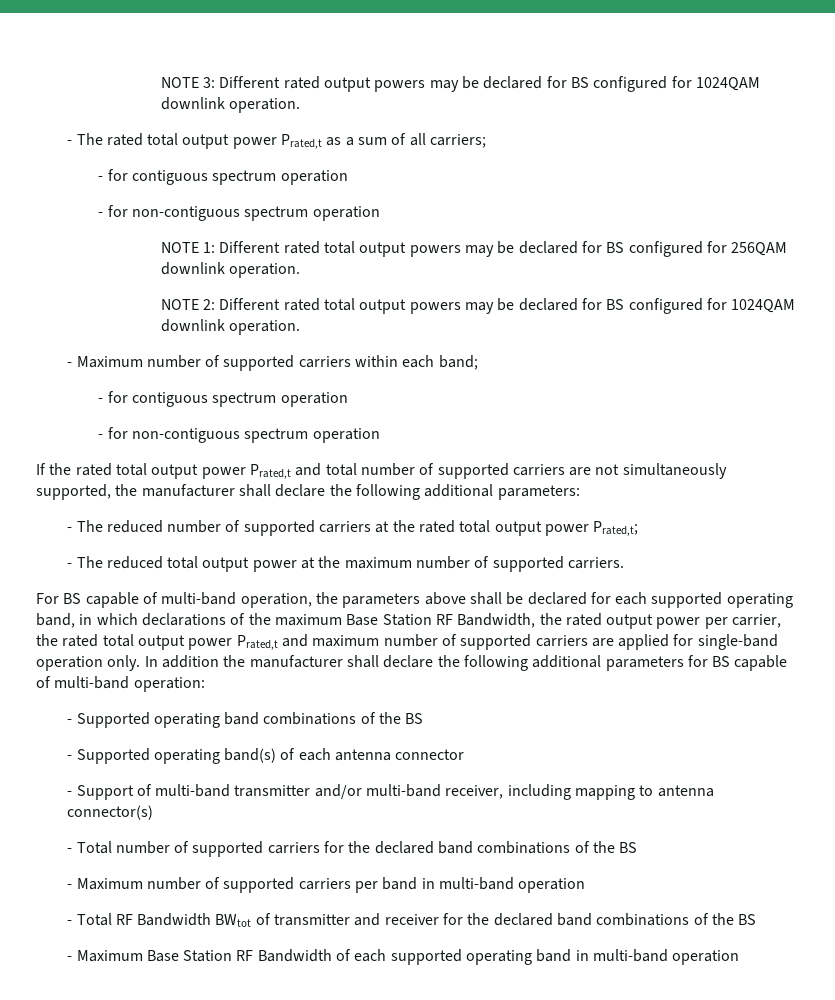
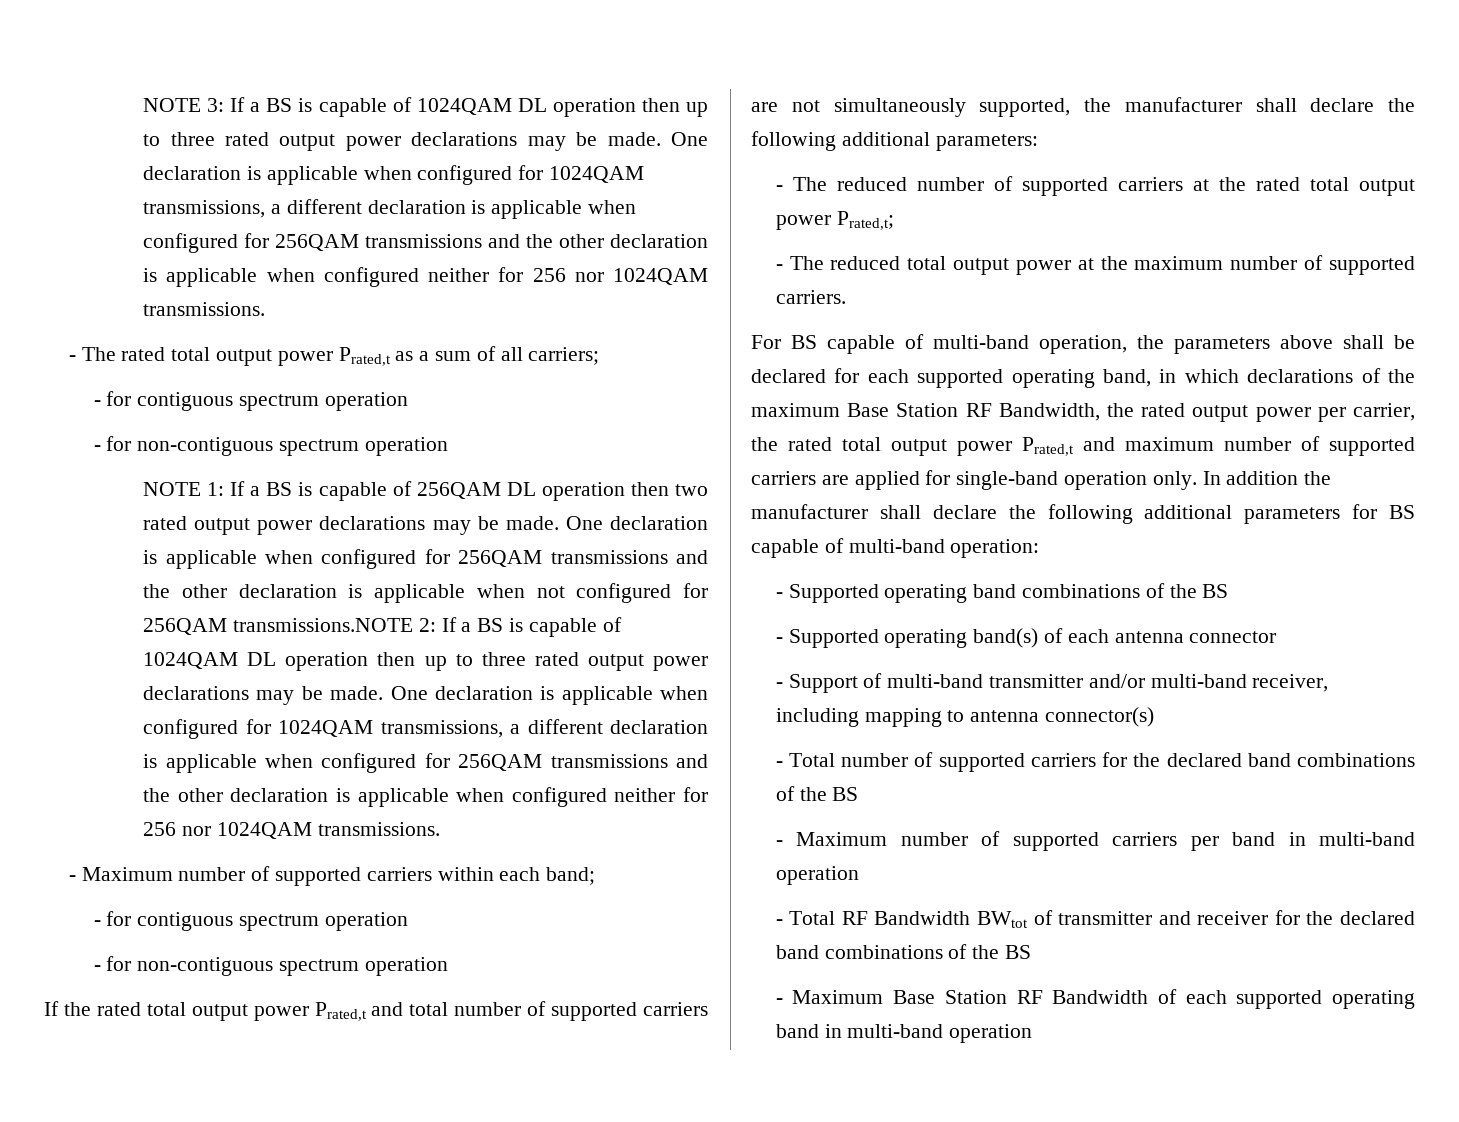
- NOTE 3: Different rated output powers may be declared for BS configured for 1024QAM downlink operation.
+ NOTE 3: If a BS is capable of 1024QAM DL operation then up to three rated output power declarations may be made. One declaration is applicable when configured for 1024QAM transmissions, a different declaration is applicable when configured for 256QAM transmissions and the other declaration is applicable when configured neither for 256 nor 1024QAM transmissions.
- NOTE 1: Different rated total output powers may be declared for BS configured for 256QAM downlink operation.
- NOTE 2: Different rated total output powers may be declared for BS configured for 1024QAM downlink operation.
+ NOTE 1: If a BS is capable of 256QAM DL operation then two rated output power declarations may be made. One declaration is applicable when configured for 256QAM transmissions and the other declaration is applicable when not configured for 256QAM transmissions.NOTE 2: If a BS is capable of 1024QAM DL operation then up to three rated output power declarations may be made. One declaration is applicable when configured for 1024QAM transmissions, a different declaration is applicable when configured for 256QAM transmissions and the other declaration is applicable when configured neither for 256 nor 1024QAM transmissions.

